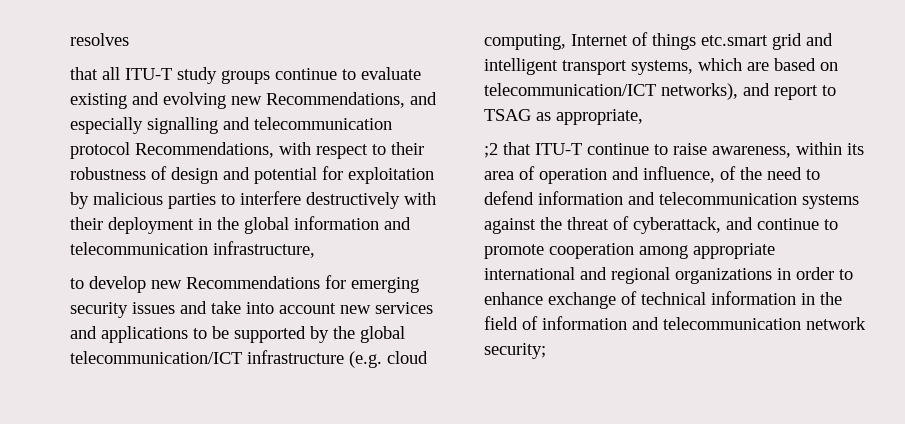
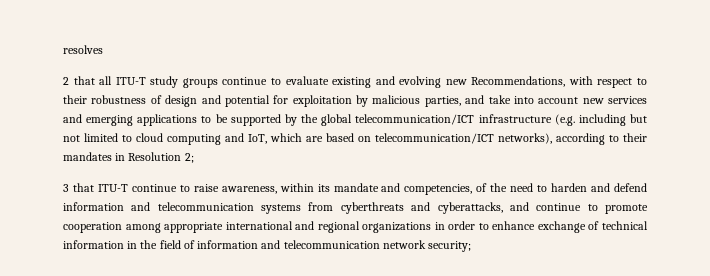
- that all ITU-T study groups continue to evaluate existing and evolving new Recommendations, and especially signalling and telecommunication protocol Recommendations, with respect to their robustness of design and potential for exploitation by malicious parties to interfere destructively with their deployment in the global information and telecommunication infrastructure,
- to develop new Recommendations for emerging security issues and take into account new services and applications to be supported by the global telecommunication/ICT infrastructure (e.g. cloud computing, Internet of things etc.smart grid and intelligent transport systems, which are based on telecommunication/ICT networks), and report to TSAG as appropriate,
- ;2 that ITU-T continue to raise awareness, within its area of operation and influence, of the need to defend information and telecommunication systems against the threat of cyberattack, and continue to promote cooperation among appropriate international and regional organizations in order to enhance exchange of technical information in the field of information and telecommunication network security;
+ 2 that all ITU-T study groups continue to evaluate existing and evolving new Recommendations, with respect to their robustness of design and potential for exploitation by malicious parties, and take into account new services and emerging applications to be supported by the global telecommunication/ICT infrastructure (e.g. including but not limited to cloud computing and IoT, which are based on telecommunication/ICT networks), according to their mandates in Resolution 2;
+ 3 that ITU-T continue to raise awareness, within its mandate and competencies, of the need to harden and defend information and telecommunication systems from cyberthreats and cyberattacks, and continue to promote cooperation among appropriate international and regional organizations in order to enhance exchange of technical information in the field of information and telecommunication network security;

